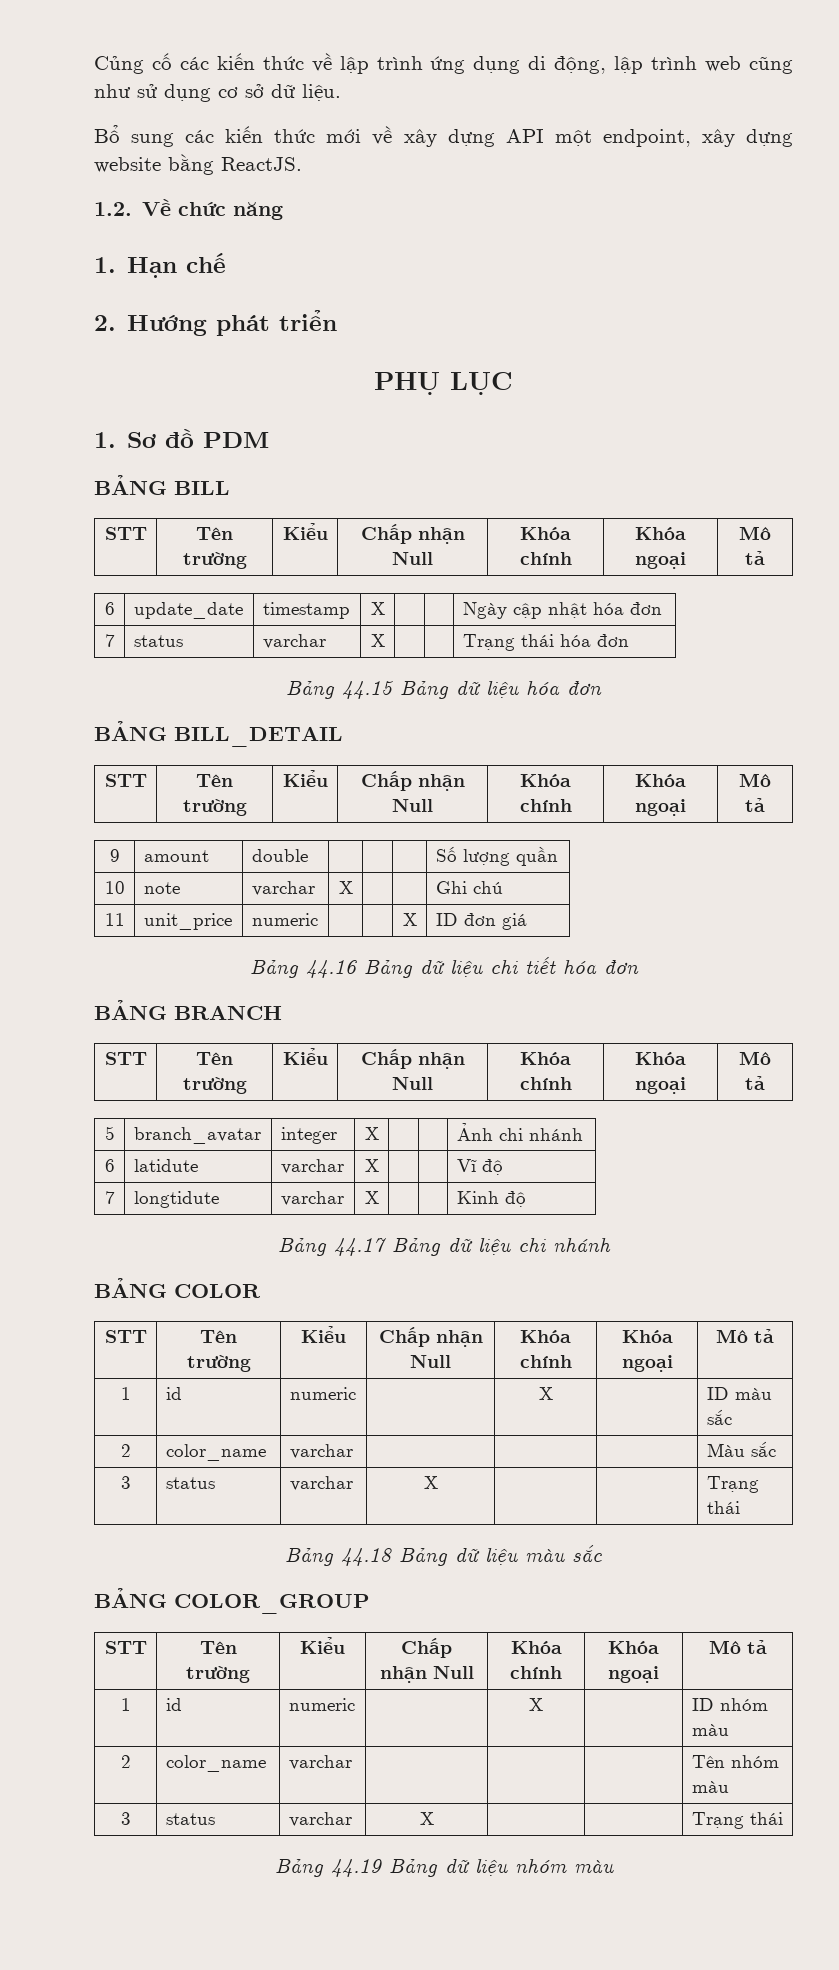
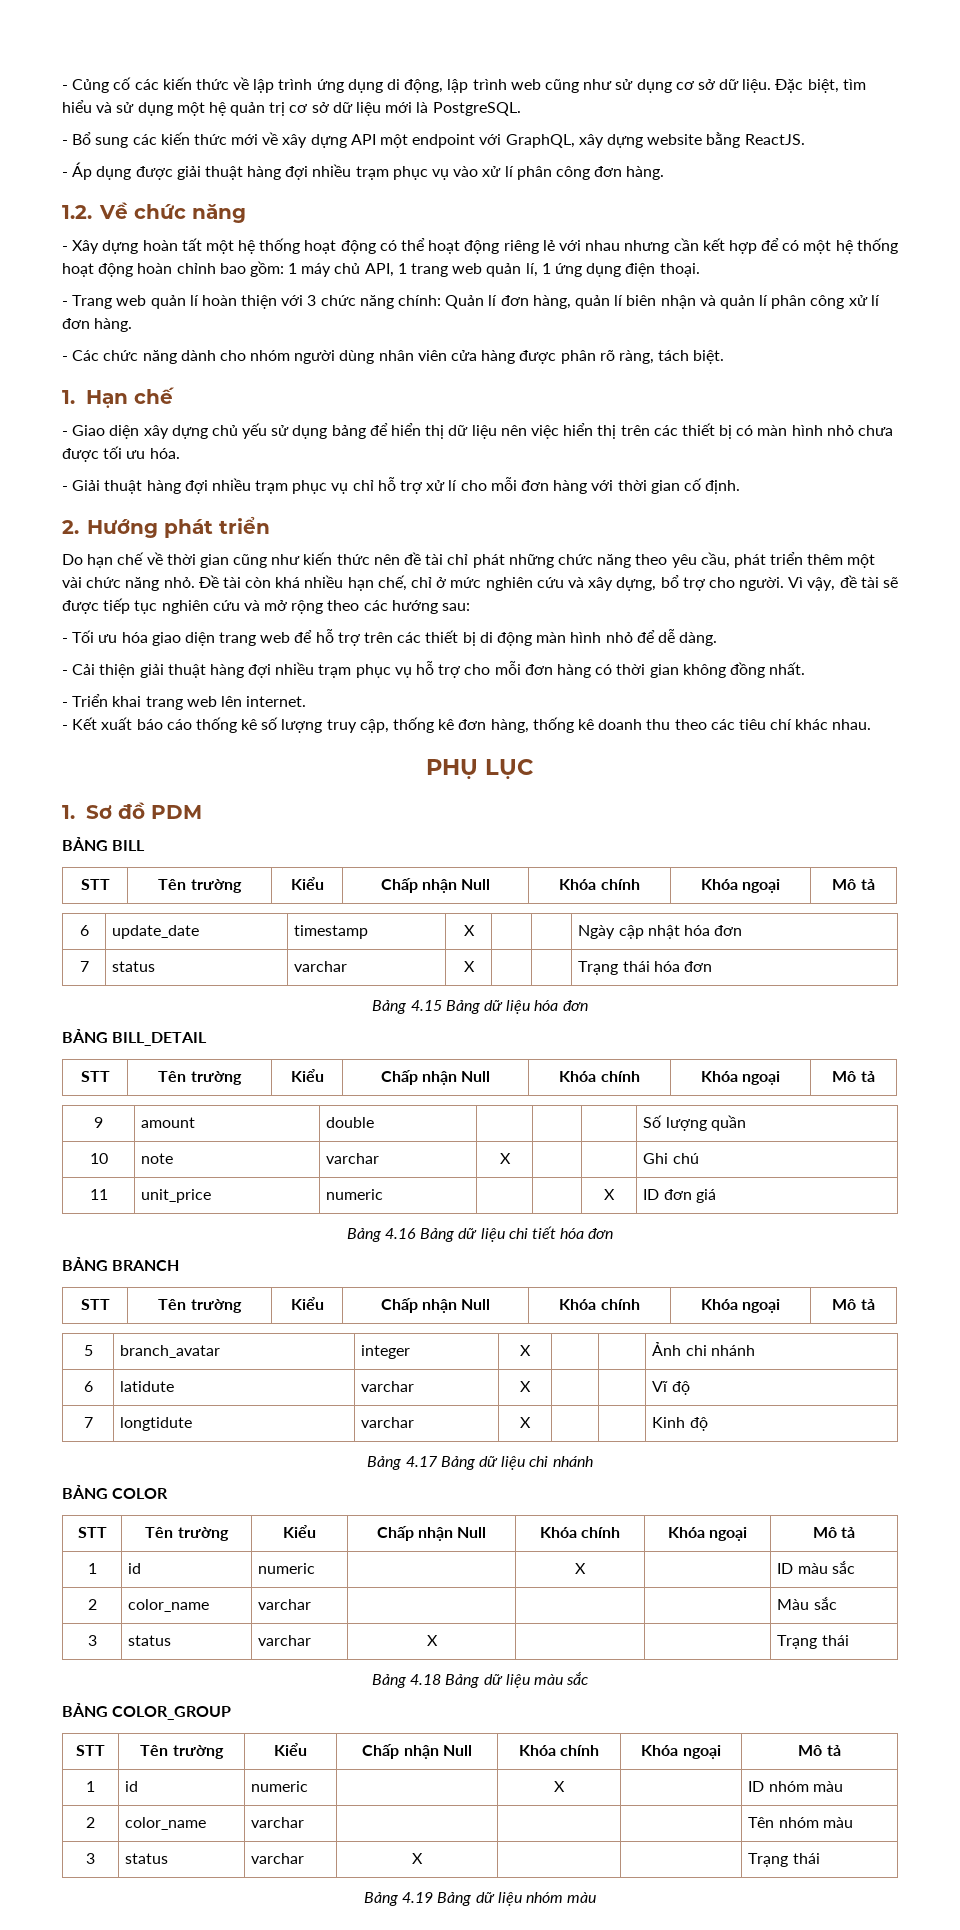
- Củng cố các kiến thức về lập trình ứng dụng di động, lập trình web cũng như sử dụng cơ sở dữ liệu.
- Bổ sung các kiến thức mới về xây dựng API một endpoint, xây dựng website bằng ReactJS.
+ - Củng cố các kiến thức về lập trình ứng dụng di động, lập trình web cũng như sử dụng cơ sở dữ liệu. Đặc biệt, tìm hiểu và sử dụng một hệ quản trị cơ sở dữ liệu mới là PostgreSQL.
+ - Bổ sung các kiến thức mới về xây dựng API một endpoint với GraphQL, xây dựng website bằng ReactJS.
+ - Áp dụng được giải thuật hàng đợi nhiều trạm phục vụ vào xử lí phân công đơn hàng.
  1.2. Về chức năng
+ - Xây dựng hoàn tất một hệ thống hoạt động có thể hoạt động riêng lẻ với nhau nhưng cần kết hợp để có một hệ thống hoạt động hoàn chỉnh bao gồm: 1 máy chủ API, 1 trang web quản lí, 1 ứng dụng điện thoại.
+ - Trang web quản lí hoàn thiện với 3 chức năng chính: Quản lí đơn hàng, quản lí biên nhận và quản lí phân công xử lí đơn hàng.
+ - Các chức năng dành cho nhóm người dùng nhân viên cửa hàng được phân rõ ràng, tách biệt.
  1. Hạn chế
+ - Giao diện xây dựng chủ yếu sử dụng bảng để hiển thị dữ liệu nên việc hiển thị trên các thiết bị có màn hình nhỏ chưa được tối ưu hóa.
+ - Giải thuật hàng đợi nhiều trạm phục vụ chỉ hỗ trợ xử lí cho mỗi đơn hàng với thời gian cố định.
  2. Hướng phát triển
+ Do hạn chế về thời gian cũng như kiến thức nên đề tài chỉ phát những chức năng theo yêu cầu, phát triển thêm một vài chức năng nhỏ. Đề tài còn khá nhiều hạn chế, chỉ ở mức nghiên cứu và xây dựng, bổ trợ cho người. Vì vậy, đề tài sẽ được tiếp tục nghiên cứu và mở rộng theo các hướng sau:
+ - Tối ưu hóa giao diện trang web để hỗ trợ trên các thiết bị di động màn hình nhỏ để dễ dàng.
+ - Cải thiện giải thuật hàng đợi nhiều trạm phục vụ hỗ trợ cho mỗi đơn hàng có thời gian không đồng nhất.
+ - Triển khai trang web lên internet.
+ - Kết xuất báo cáo thống kê số lượng truy cập, thống kê đơn hàng, thống kê doanh thu theo các tiêu chí khác nhau.
- Bảng 44.15 Bảng dữ liệu hóa đơn
+ Bảng 4.15 Bảng dữ liệu hóa đơn
- Bảng 44.16 Bảng dữ liệu chi tiết hóa đơn
+ Bảng 4.16 Bảng dữ liệu chi tiết hóa đơn
- Bảng 44.17 Bảng dữ liệu chi nhánh
+ Bảng 4.17 Bảng dữ liệu chi nhánh
- Bảng 44.18 Bảng dữ liệu màu sắc
+ Bảng 4.18 Bảng dữ liệu màu sắc
- Bảng 44.19 Bảng dữ liệu nhóm màu
+ Bảng 4.19 Bảng dữ liệu nhóm màu

